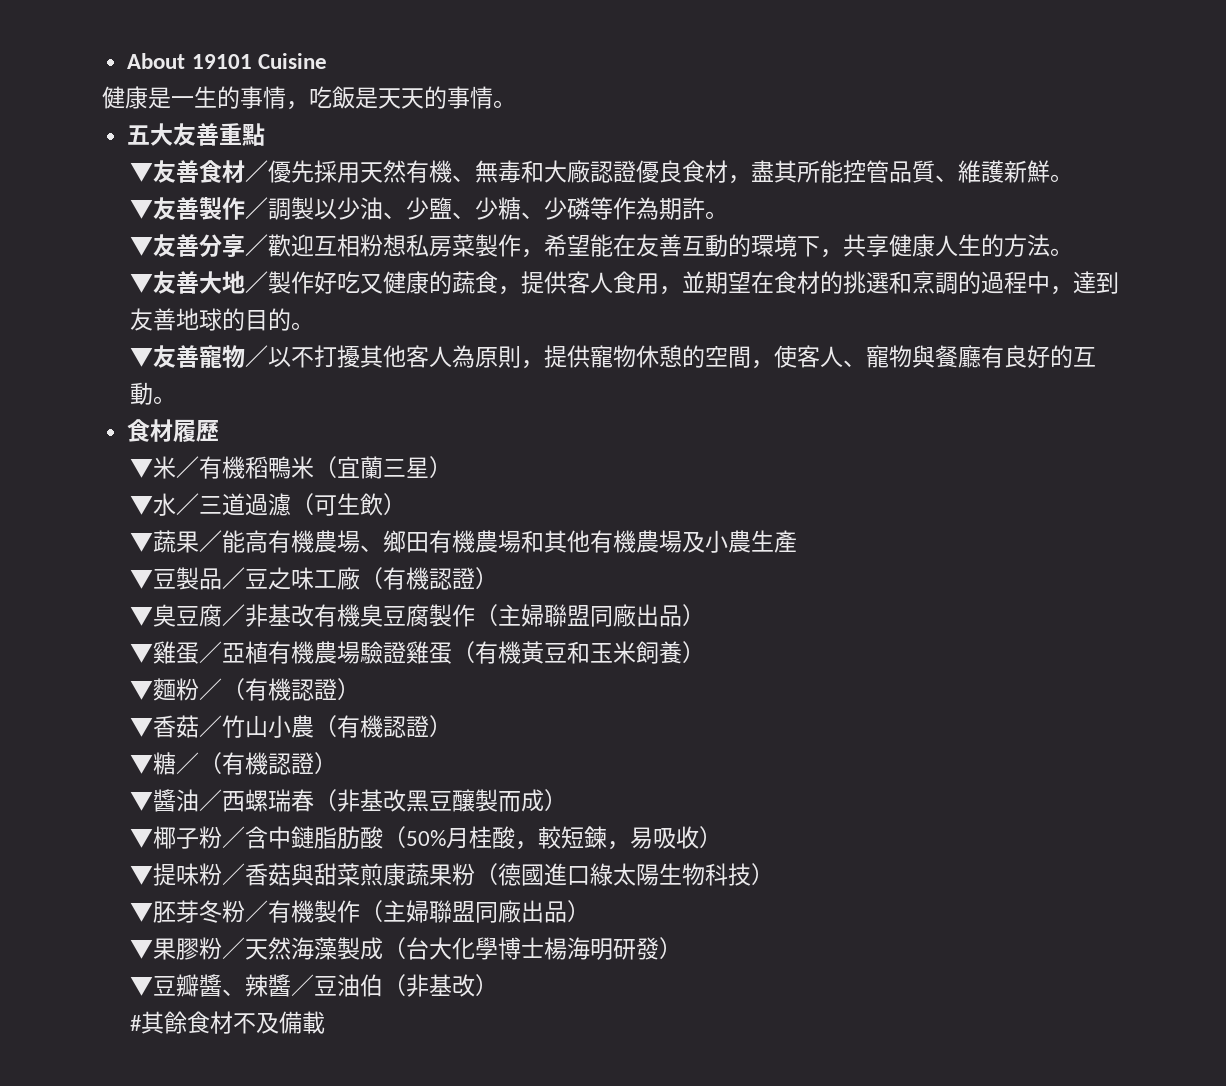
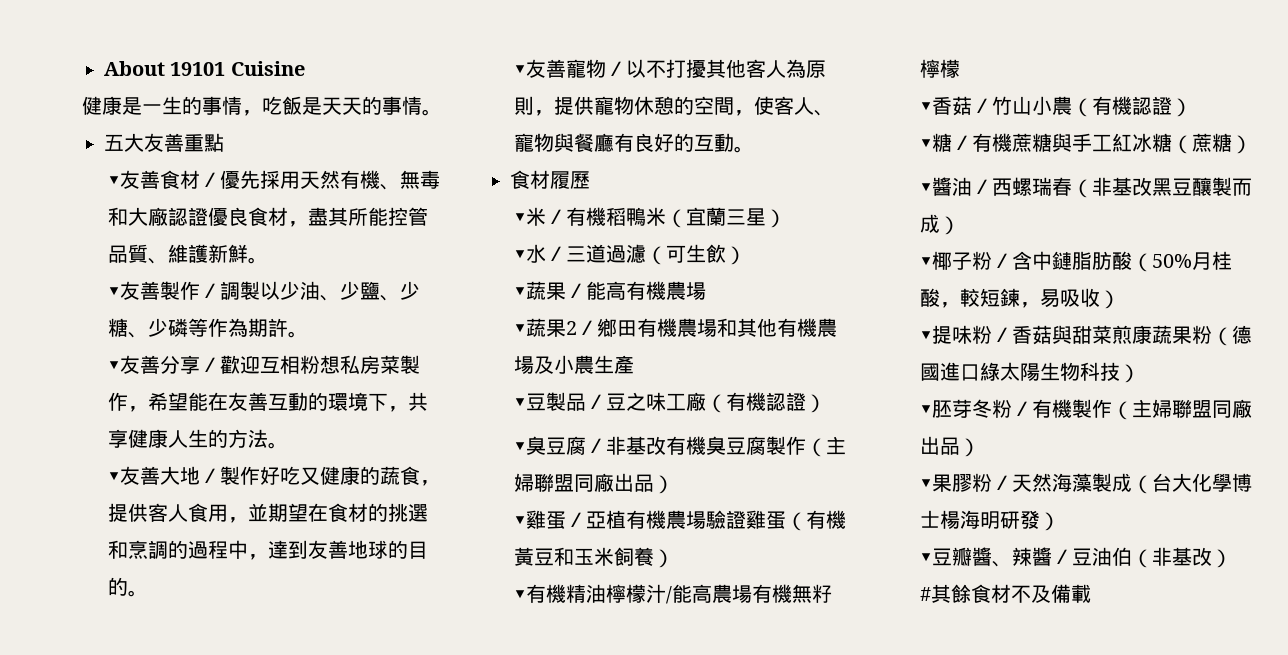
- ▼蔬果／能高有機農場、鄉田有機農場和其他有機農場及小農生產
+ ▼蔬果／能高有機農場
+ ▼蔬果2／鄉田有機農場和其他有機農場及小農生產
- ▼麵粉／（有機認證）
+ ▼有機精油檸檬汁/能高農場有機無籽檸檬
- ▼糖／（有機認證）
+ ▼糖／有機蔗糖與手工紅冰糖（蔗糖）

